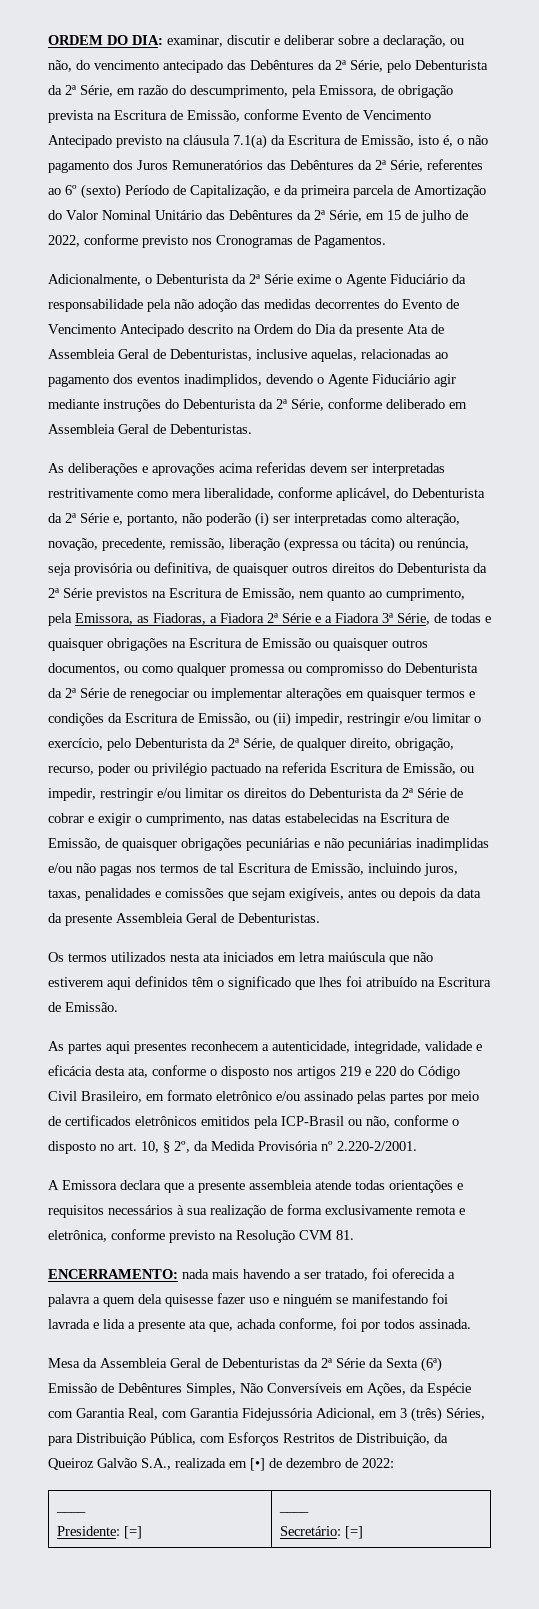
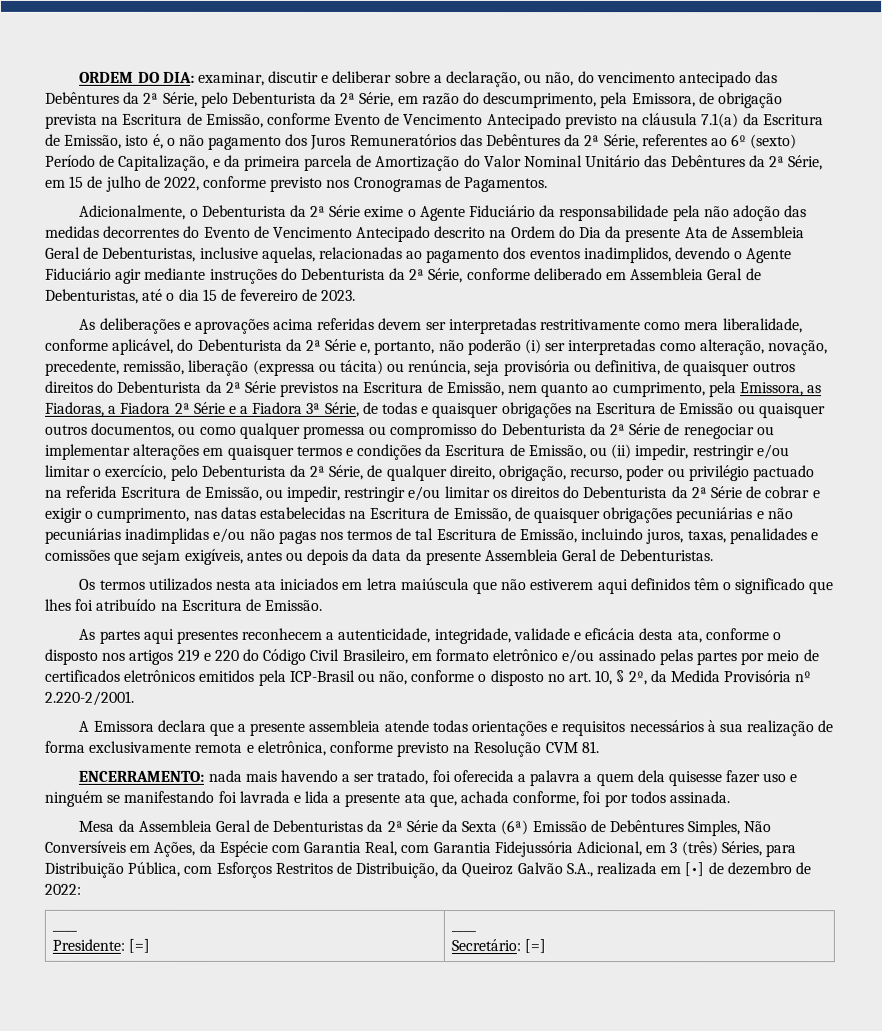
- Adicionalmente, o Debenturista da 2ª Série exime o Agente Fiduciário da responsabilidade pela não adoção das medidas decorrentes do Evento de Vencimento Antecipado descrito na Ordem do Dia da presente Ata de Assembleia Geral de Debenturistas, inclusive aquelas, relacionadas ao pagamento dos eventos inadimplidos, devendo o Agente Fiduciário agir mediante instruções do Debenturista da 2ª Série, conforme deliberado em Assembleia Geral de Debenturistas.
+ Adicionalmente, o Debenturista da 2ª Série exime o Agente Fiduciário da responsabilidade pela não adoção das medidas decorrentes do Evento de Vencimento Antecipado descrito na Ordem do Dia da presente Ata de Assembleia Geral de Debenturistas, inclusive aquelas, relacionadas ao pagamento dos eventos inadimplidos, devendo o Agente Fiduciário agir mediante instruções do Debenturista da 2ª Série, conforme deliberado em Assembleia Geral de Debenturistas, até o dia 15 de fevereiro de 2023.

